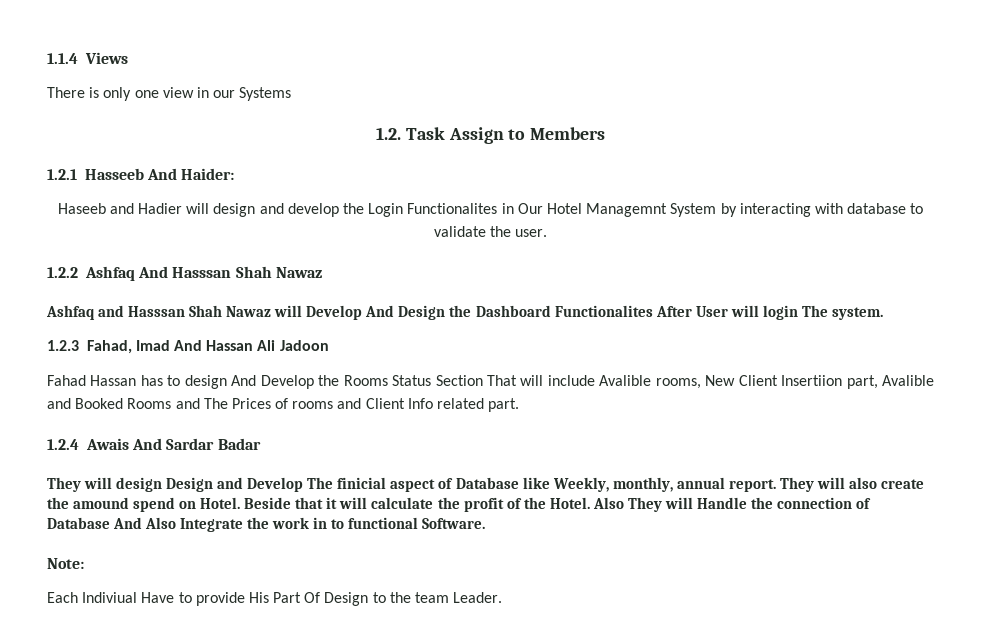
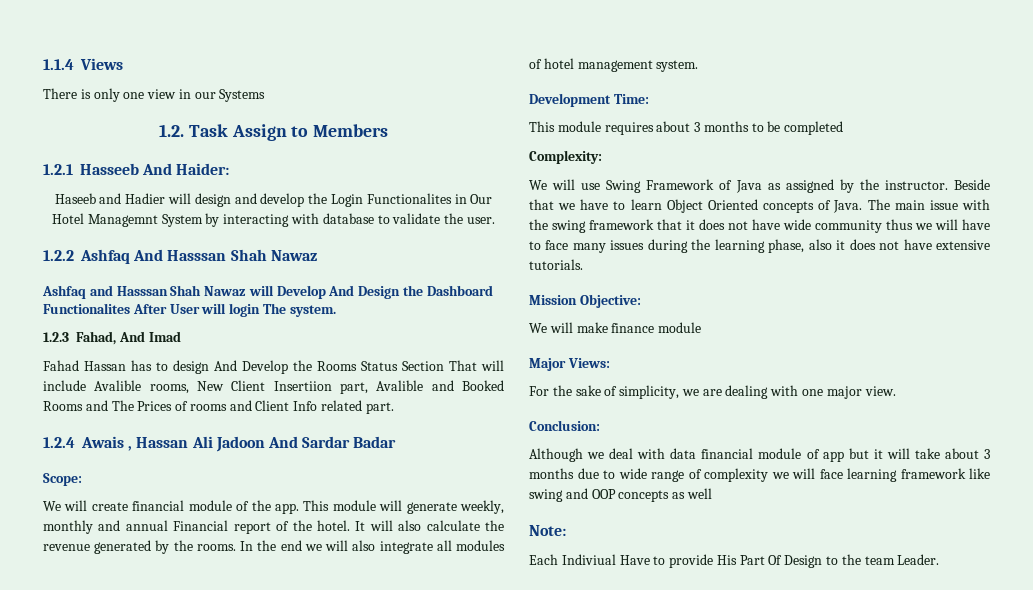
- 1.2.3 Fahad, Imad And Hassan Ali Jadoon
+ 1.2.3 Fahad, And Imad
- 1.2.4 Awais And Sardar Badar
+ 1.2.4 Awais , Hassan Ali Jadoon And Sardar Badar
- They will design Design and Develop The finicial aspect of Database like Weekly, monthly, annual report. They will also create the amound spend on Hotel. Beside that it will calculate the profit of the Hotel. Also They will Handle the connection of Database And Also Integrate the work in to functional Software.
+ Scope:
+ We will create financial module of the app. This module will generate weekly, monthly and annual Financial report of the hotel. It will also calculate the revenue generated by the rooms. In the end we will also integrate all modules of hotel management system.
+ Development Time:
+ This module requires about 3 months to be completed
+ Complexity:
+ We will use Swing Framework of Java as assigned by the instructor. Beside that we have to learn Object Oriented concepts of Java. The main issue with the swing framework that it does not have wide community thus we will have to face many issues during the learning phase, also it does not have extensive tutorials.
+ Mission Objective:
+ We will make finance module
+ Major Views:
+ For the sake of simplicity, we are dealing with one major view.
+ Conclusion:
+ Although we deal with data financial module of app but it will take about 3 months due to wide range of complexity we will face learning framework like swing and OOP concepts as well

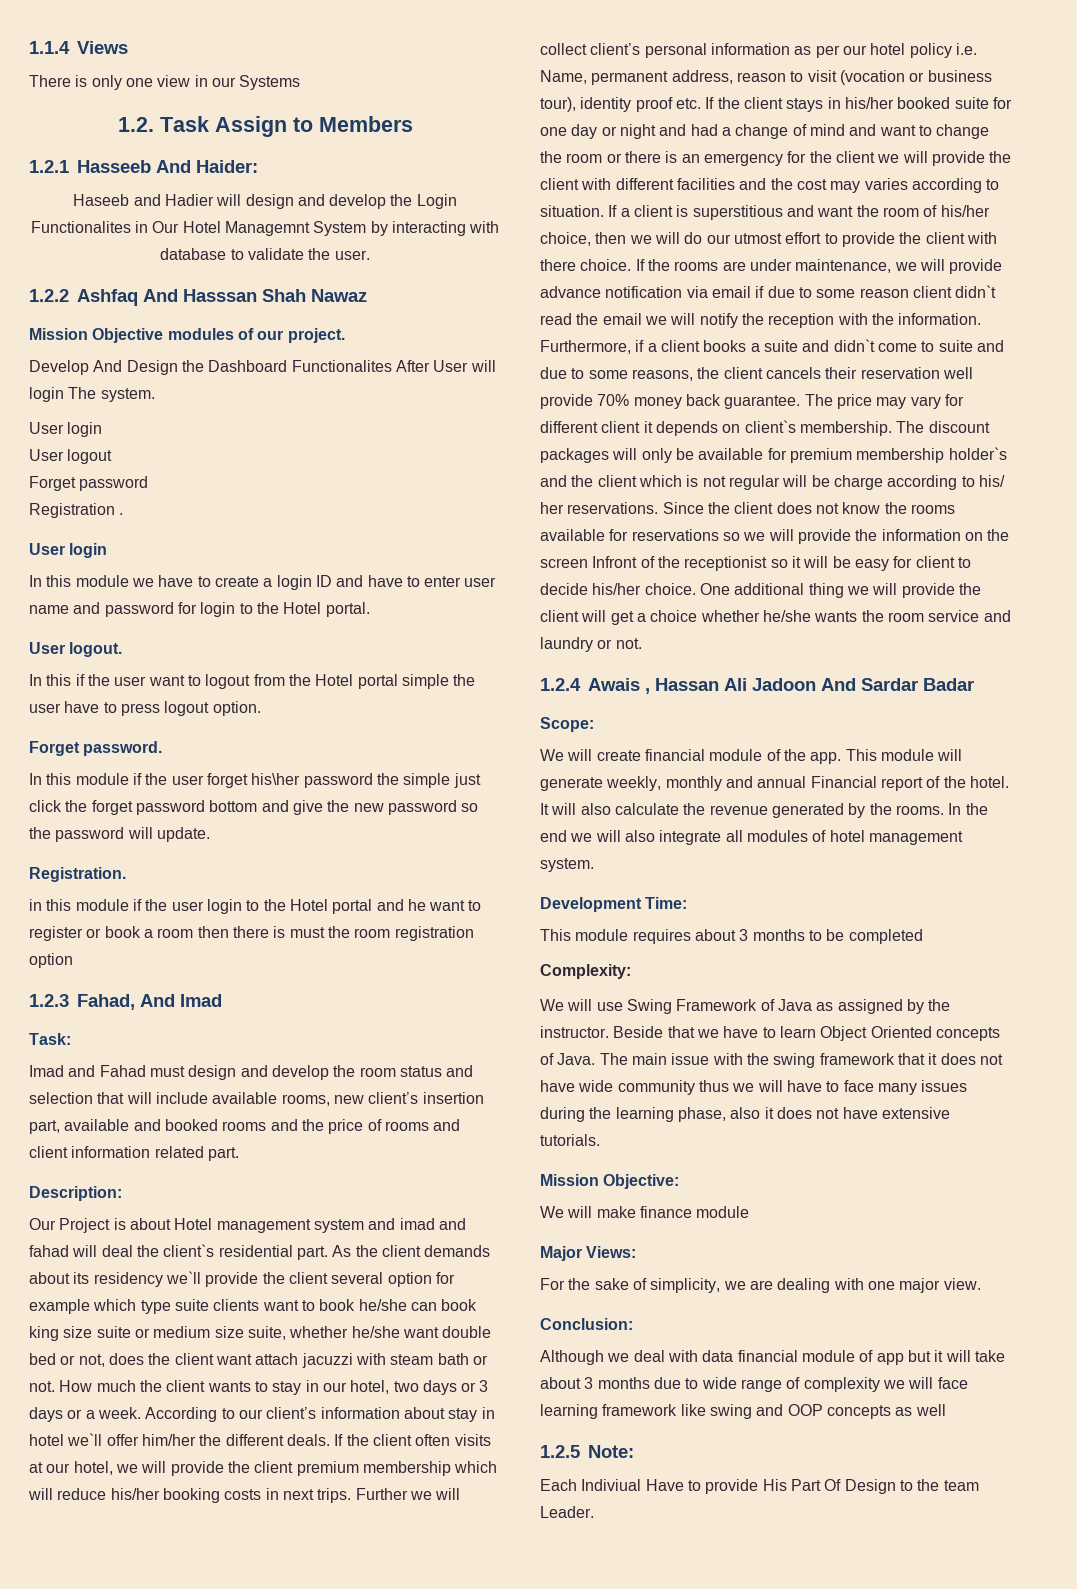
- Ashfaq and Hasssan Shah Nawaz will Develop And Design the Dashboard Functionalites After User will login The system.
+ Mission Objective modules of our project.
+ Develop And Design the Dashboard Functionalites After User will login The system.
+ User login
+ User logout
+ Forget password
+ Registration .
+ User login
+ In this module we have to create a login ID and have to enter user name and password for login to the Hotel portal.
+ User logout.
+ In this if the user want to logout from the Hotel portal simple the user have to press logout option.
+ Forget password.
+ In this module if the user forget his\her password the simple just click the forget password bottom and give the new password so the password will update.
+ Registration.
+ in this module if the user login to the Hotel portal and he want to register or book a room then there is must the room registration option
  1.2.3 Fahad, And Imad
- Fahad Hassan has to design And Develop the Rooms Status Section That will include Avalible rooms, New Client Insertiion part, Avalible and Booked Rooms and The Prices of rooms and Client Info related part.
+ Task:
+ Imad and Fahad must design and develop the room status and selection that will include available rooms, new client’s insertion part, available and booked rooms and the price of rooms and client information related part.
+ Description:
+ Our Project is about Hotel management system and imad and fahad will deal the client`s residential part. As the client demands about its residency we`ll provide the client several option for example which type suite clients want to book he/she can book king size suite or medium size suite, whether he/she want double bed or not, does the client want attach jacuzzi with steam bath or not. How much the client wants to stay in our hotel, two days or 3 days or a week. According to our client’s information about stay in hotel we`ll offer him/her the different deals. If the client often visits at our hotel, we will provide the client premium membership which will reduce his/her booking costs in next trips. Further we will collect client’s personal information as per our hotel policy i.e. Name, permanent address, reason to visit (vocation or business tour), identity proof etc. If the client stays in his/her booked suite for one day or night and had a change of mind and want to change the room or there is an emergency for the client we will provide the client with different facilities and the cost may varies according to situation. If a client is superstitious and want the room of his/her choice, then we will do our utmost effort to provide the client with there choice. If the rooms are under maintenance, we will provide advance notification via email if due to some reason client didn`t read the email we will notify the reception with the information. Furthermore, if a client books a suite and didn`t come to suite and due to some reasons, the client cancels their reservation well provide 70% money back guarantee. The price may vary for different client it depends on client`s membership. The discount packages will only be available for premium membership holder`s and the client which is not regular will be charge according to his/ her reservations. Since the client does not know the rooms available for reservations so we will provide the information on the screen Infront of the receptionist so it will be easy for client to decide his/her choice. One additional thing we will provide the client will get a choice whether he/she wants the room service and laundry or not.
- Note:
+ 1.2.5 Note:

